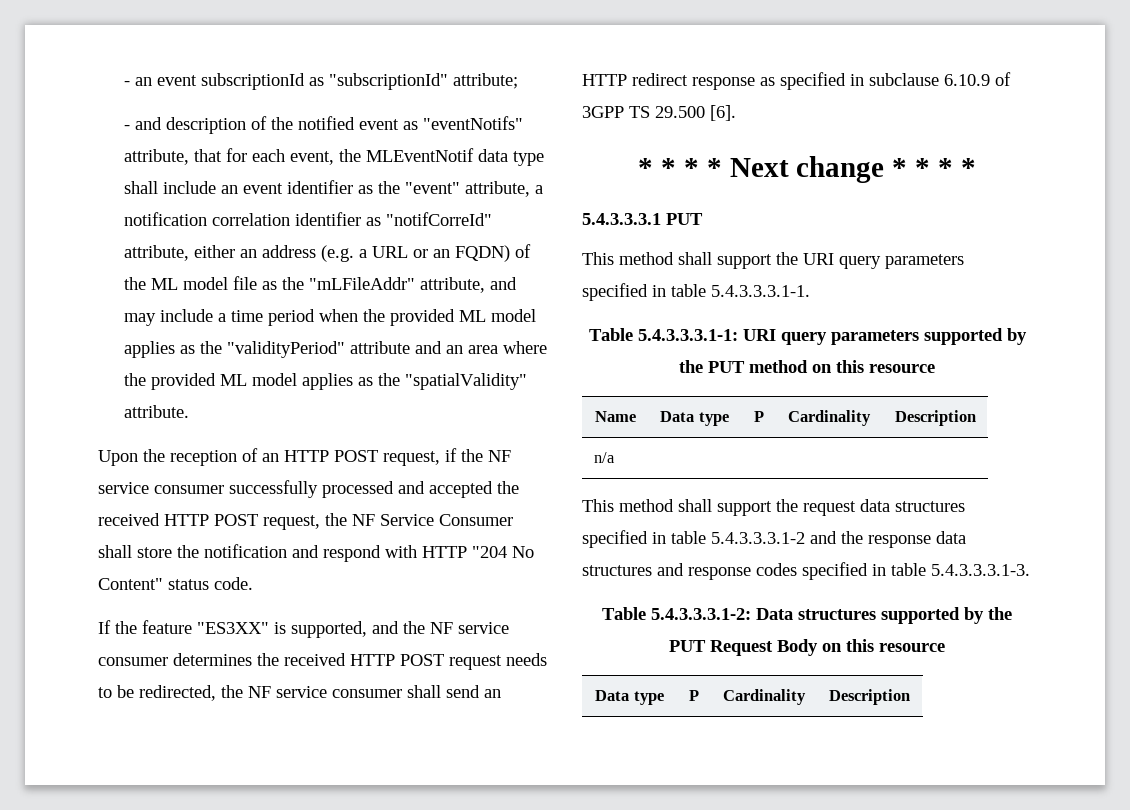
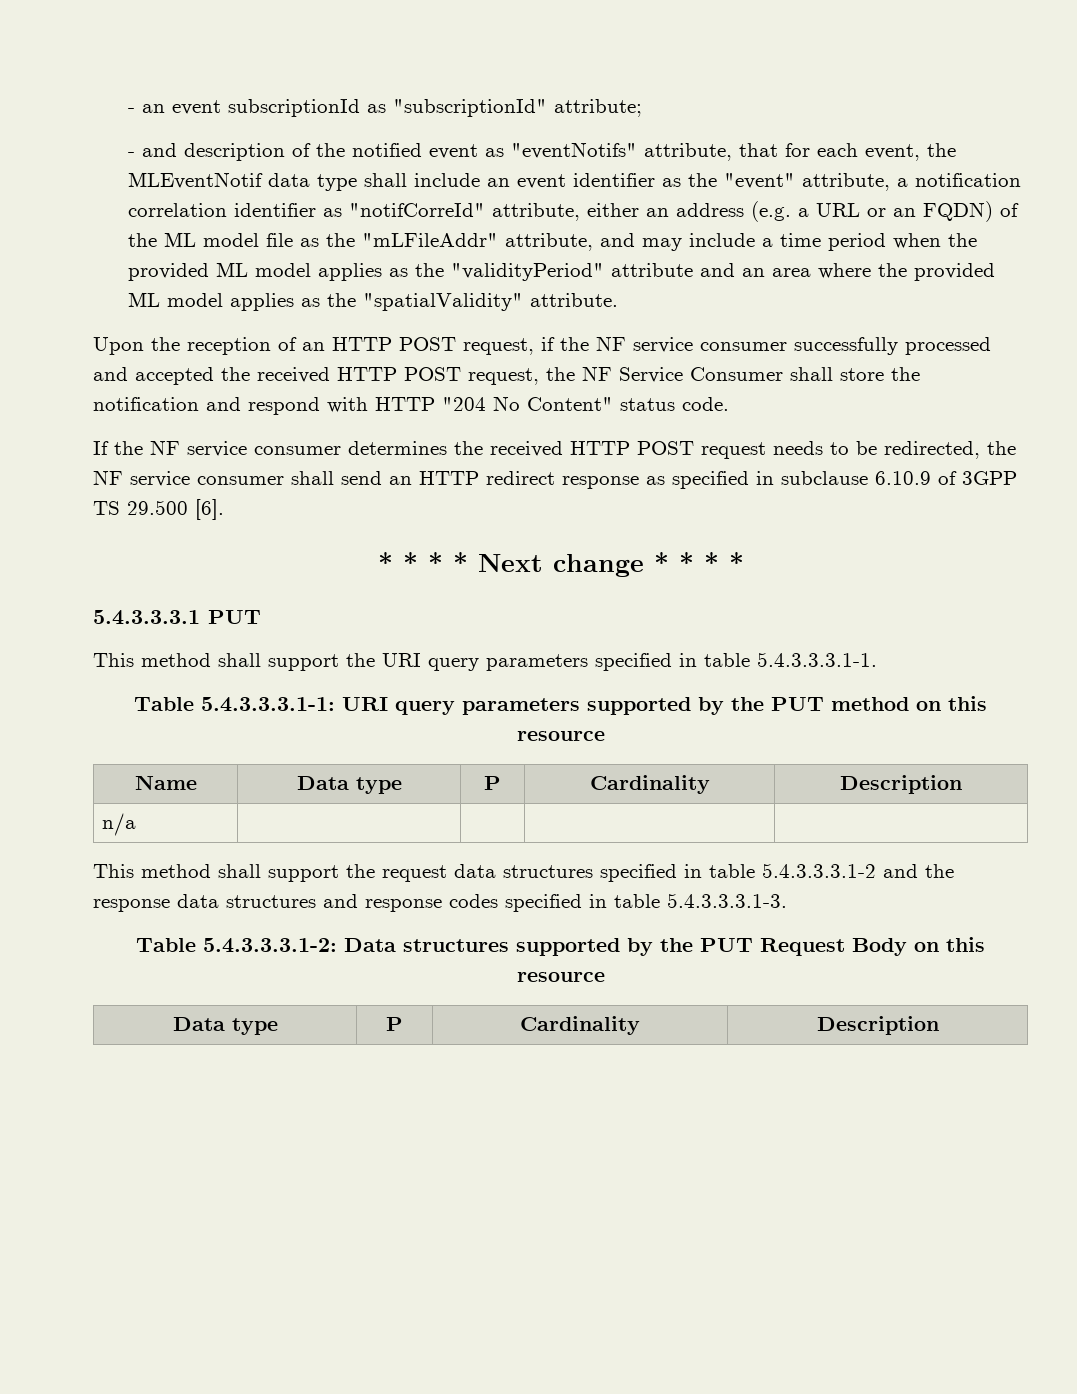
- If the feature "ES3XX" is supported, and the NF service consumer determines the received HTTP POST request needs to be redirected, the NF service consumer shall send an HTTP redirect response as specified in subclause 6.10.9 of 3GPP TS 29.500 [6].
+ If the NF service consumer determines the received HTTP POST request needs to be redirected, the NF service consumer shall send an HTTP redirect response as specified in subclause 6.10.9 of 3GPP TS 29.500 [6].

